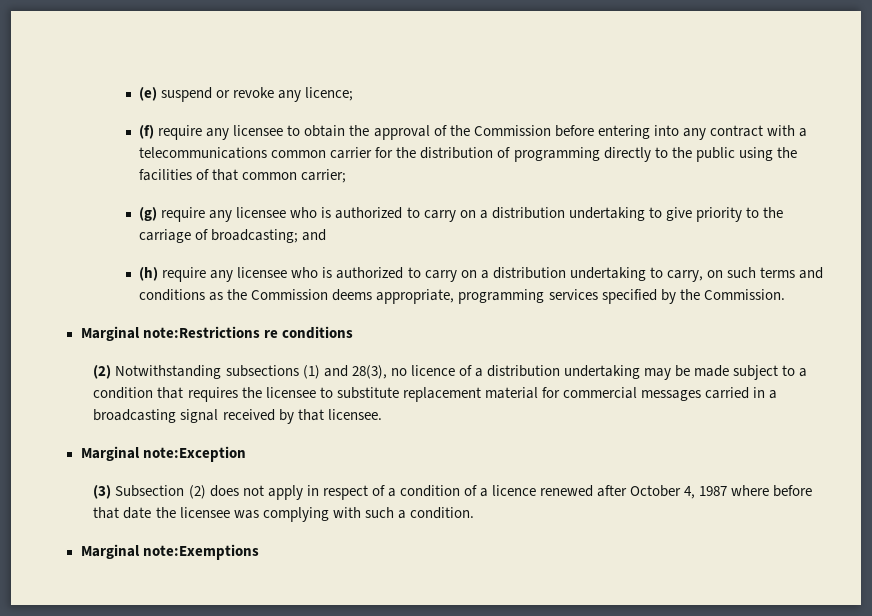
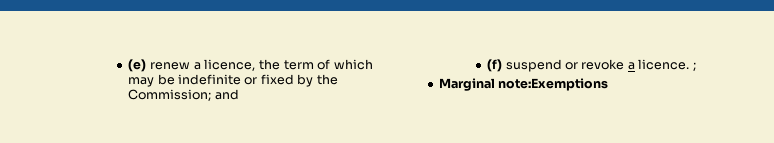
- (e) suspend or revoke any licence;
- (f) require any licensee to obtain the approval of the Commission before entering into any contract with a telecommunications common carrier for the distribution of programming directly to the public using the facilities of that common carrier;
- (g) require any licensee who is authorized to carry on a distribution undertaking to give priority to the carriage of broadcasting; and
- (h) require any licensee who is authorized to carry on a distribution undertaking to carry, on such terms and conditions as the Commission deems appropriate, programming services specified by the Commission.
- Marginal note:Restrictions re conditions
- (2) Notwithstanding subsections (1) and 28(3), no licence of a distribution undertaking may be made subject to a condition that requires the licensee to substitute replacement material for commercial messages carried in a broadcasting signal received by that licensee.
- Marginal note:Exception
- (3) Subsection (2) does not apply in respect of a condition of a licence renewed after October 4, 1987 where before that date the licensee was complying with such a condition.
+ (e) renew a licence, the term of which may be indefinite or fixed by the Commission; and
+ (f) suspend or revoke a licence. ;

